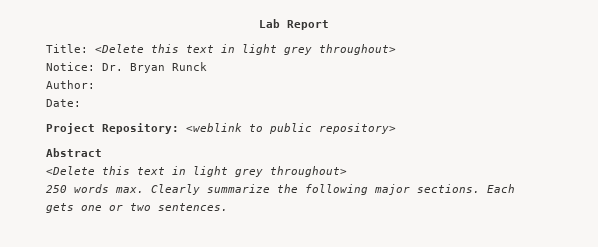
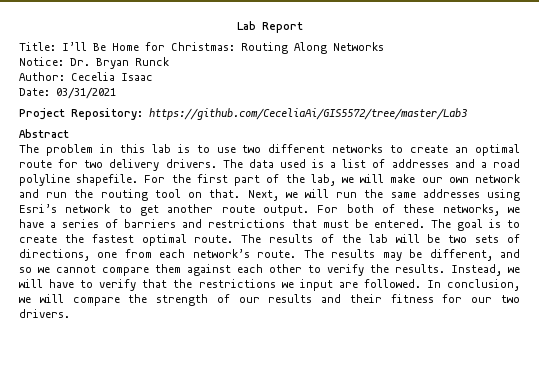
- Title: <Delete this text in light grey throughout>
+ Title: I’ll Be Home for Christmas: Routing Along Networks
- Author:
+ Author: Cecelia Isaac
- Date:
+ Date: 03/31/2021
- Project Repository: <weblink to public repository>
+ Project Repository: https://github.com/CeceliaAi/GIS5572/tree/master/Lab3
  Abstract
- <Delete this text in light grey throughout>
- 250 words max. Clearly summarize the following major sections. Each gets one or two sentences.
+ The problem in this lab is to use two different networks to create an optimal route for two delivery drivers. The data used is a list of addresses and a road polyline shapefile. For the first part of the lab, we will make our own network and run the routing tool on that. Next, we will run the same addresses using Esri’s network to get another route output. For both of these networks, we have a series of barriers and restrictions that must be entered. The goal is to create the fastest optimal route. The results of the lab will be two sets of directions, one from each network’s route. The results may be different, and so we cannot compare them against each other to verify the results. Instead, we will have to verify that the restrictions we input are followed. In conclusion, we will compare the strength of our results and their fitness for our two drivers.

